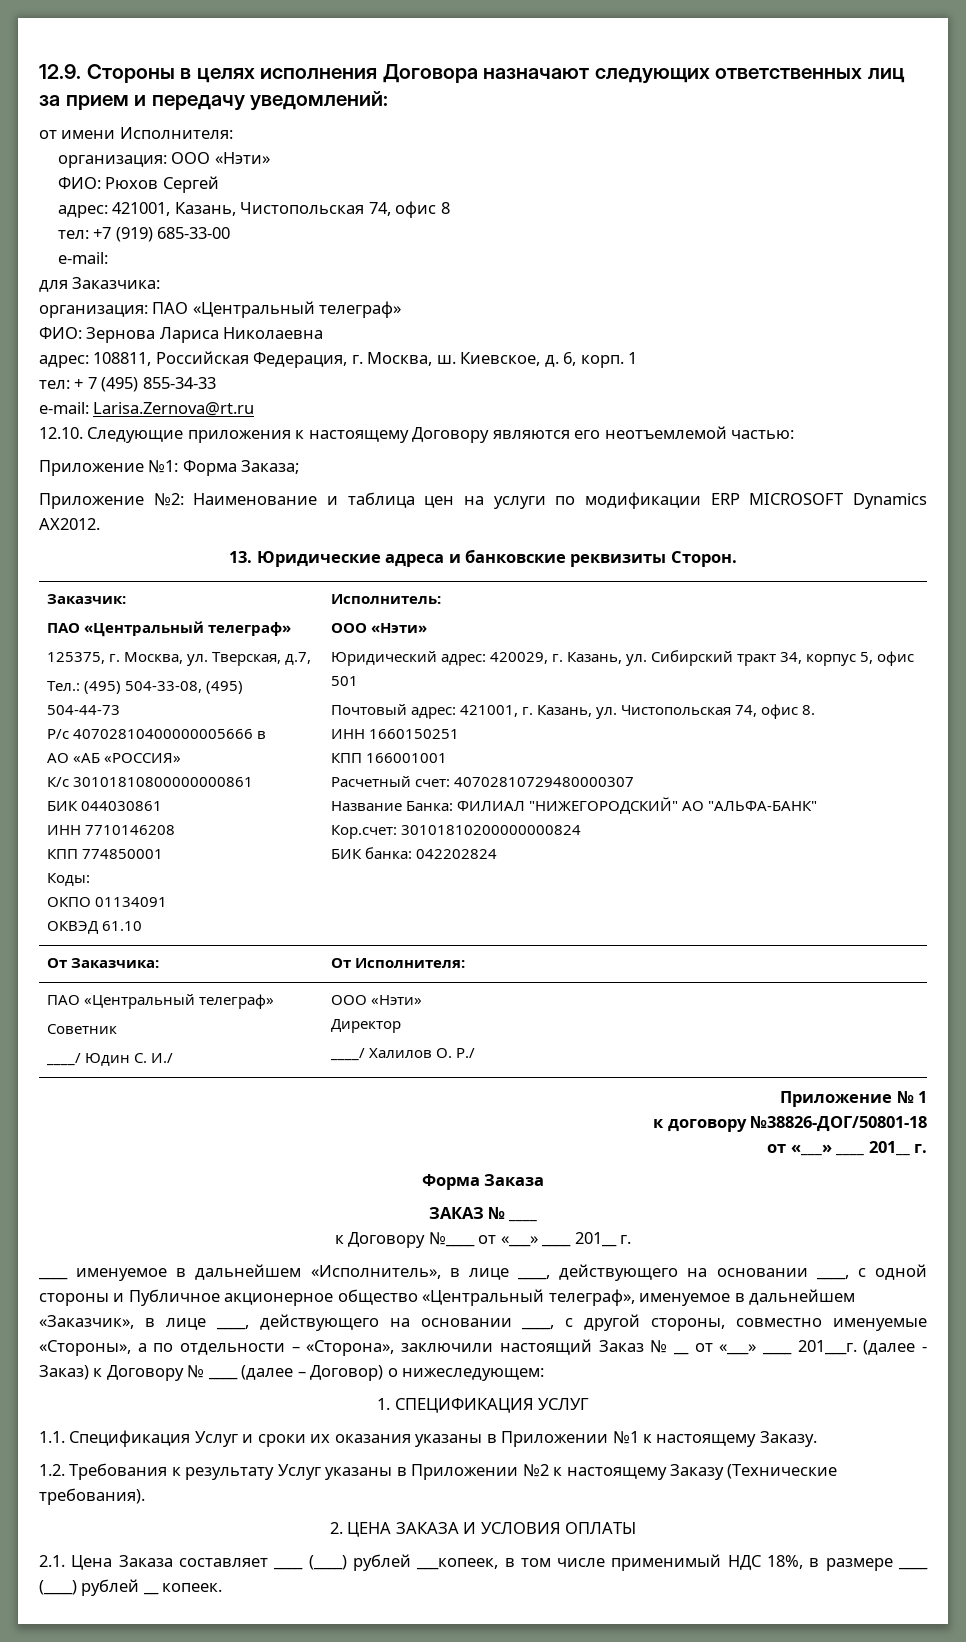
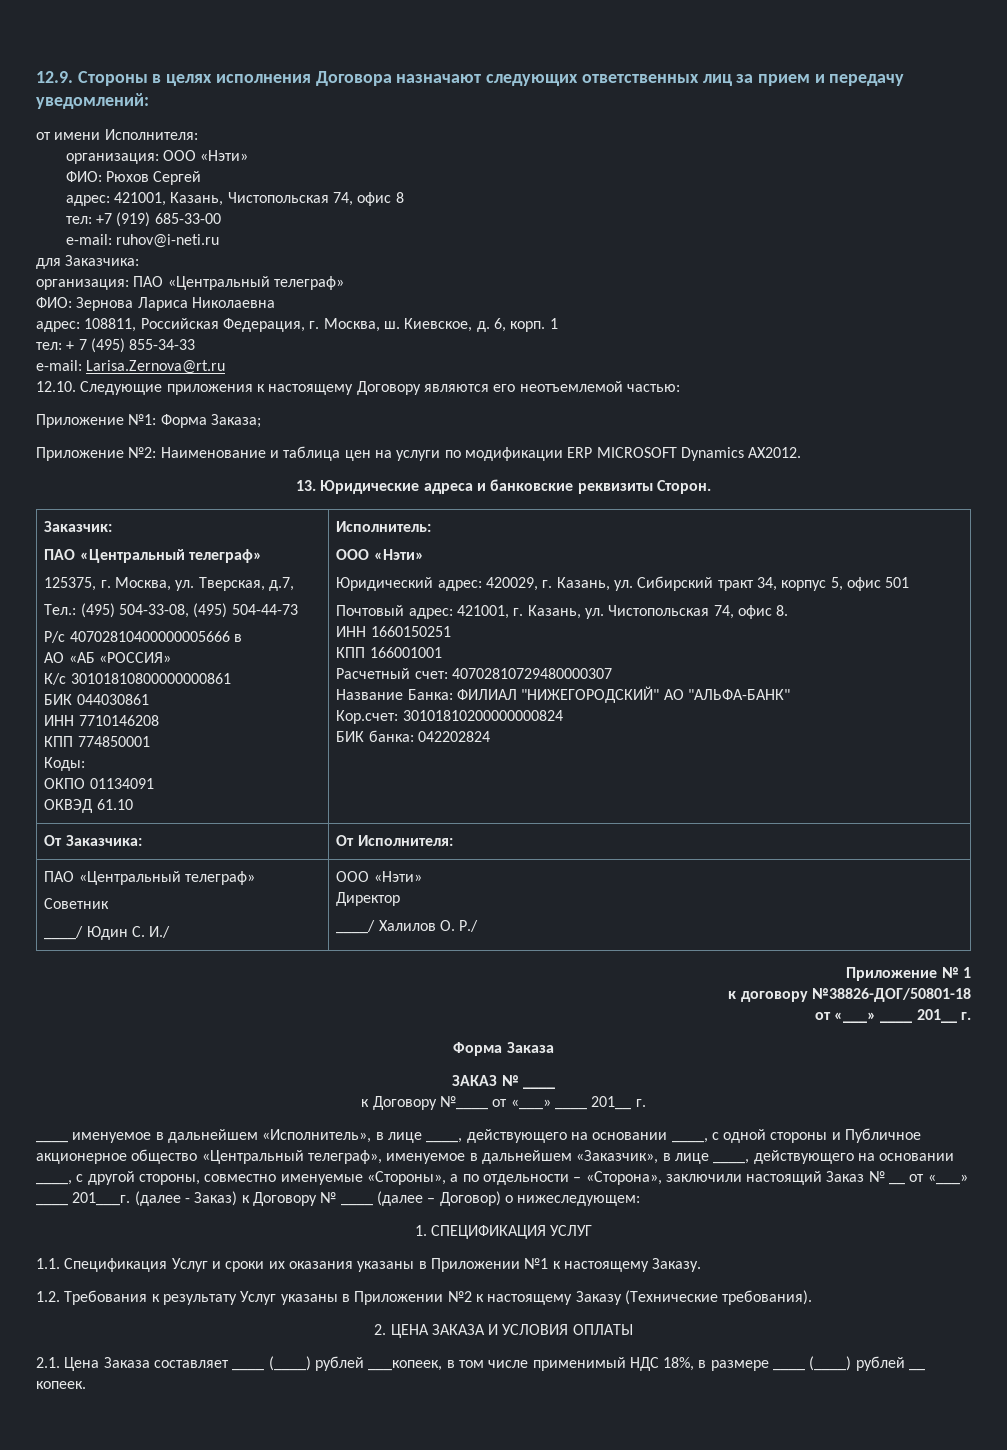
  тел: +7 (919) 685-33-00
- e-mail:
+ e-mail: ruhov@i-neti.ru

